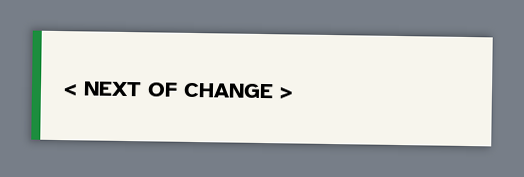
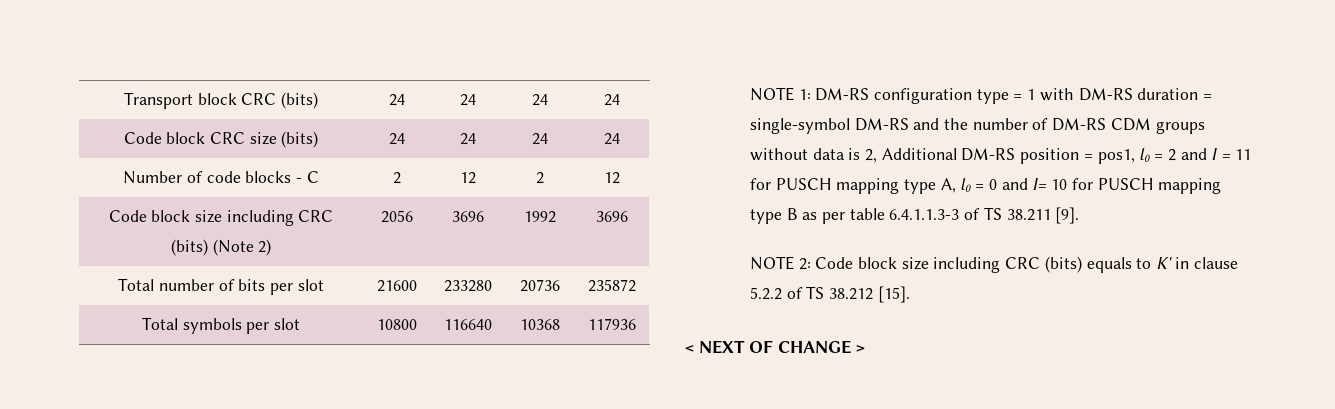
+ Transport block CRC (bits) | 24 | 24 | 24 | 24
+ Code block CRC size (bits) | 24 | 24 | 24 | 24
+ Number of code blocks - C | 2 | 12 | 2 | 12
+ Code block size including CRC (bits) (Note 2) | 2056 | 3696 | 1992 | 3696
+ Total number of bits per slot | 21600 | 233280 | 20736 | 235872
+ Total symbols per slot | 10800 | 116640 | 10368 | 117936
+ NOTE 1: DM-RS configuration type = 1 with DM-RS duration = single-symbol DM-RS and the number of DM-RS CDM groups without data is 2, Additional DM-RS position = pos1, l0 = 2 and I = 11 for PUSCH mapping type A, l0 = 0 and I= 10 for PUSCH mapping type B as per table 6.4.1.1.3-3 of TS 38.211 [9].
+ NOTE 2: Code block size including CRC (bits) equals to K' in clause 5.2.2 of TS 38.212 [15].

